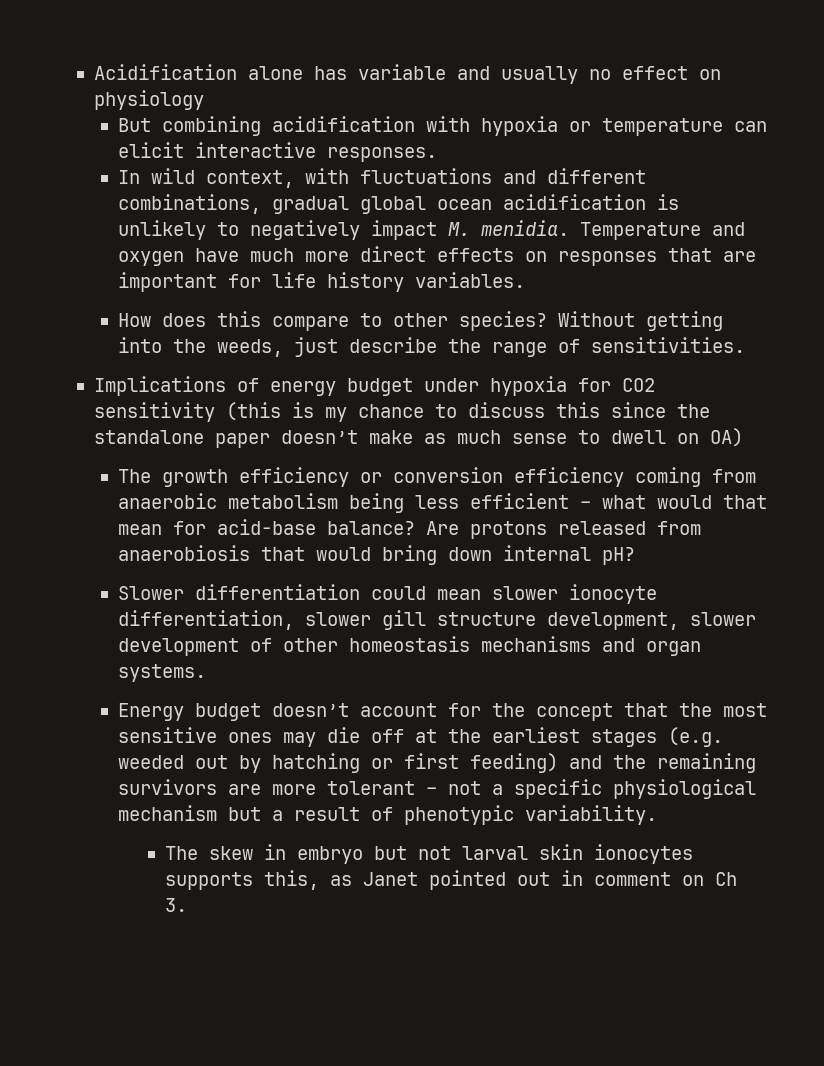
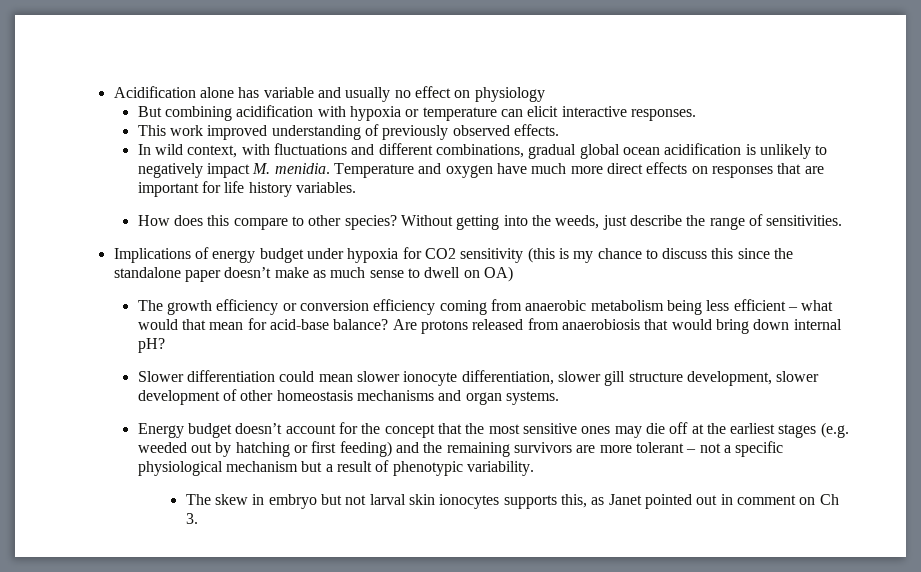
+ This work improved understanding of previously observed effects.

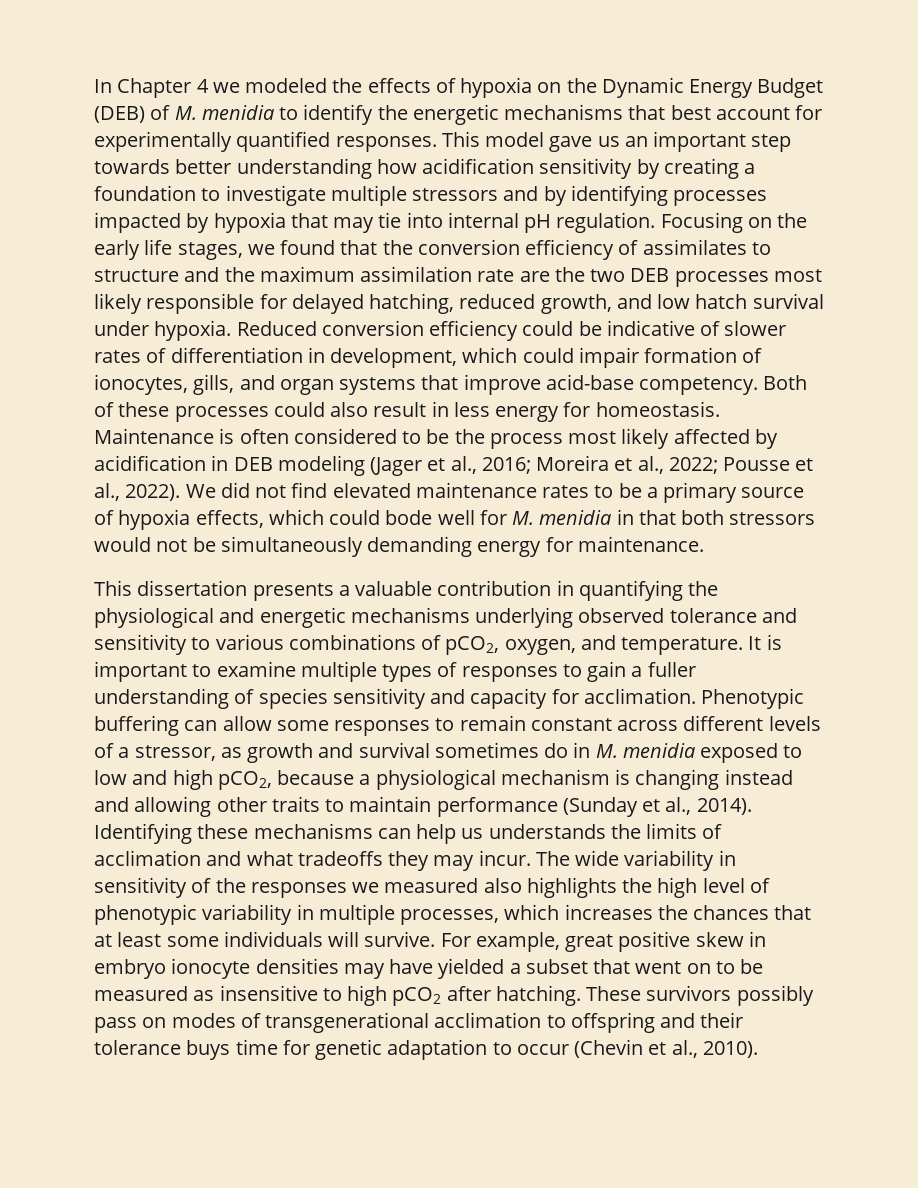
- Acidification alone has variable and usually no effect on physiology
- But combining acidification with hypoxia or temperature can elicit interactive responses.
- This work improved understanding of previously observed effects.
- In wild context, with fluctuations and different combinations, gradual global ocean acidification is unlikely to negatively impact M. menidia. Temperature and oxygen have much more direct effects on responses that are important for life history variables.
- How does this compare to other species? Without getting into the weeds, just describe the range of sensitivities.
- Implications of energy budget under hypoxia for CO2 sensitivity (this is my chance to discuss this since the standalone paper doesn’t make as much sense to dwell on OA)
- The growth efficiency or conversion efficiency coming from anaerobic metabolism being less efficient – what would that mean for acid-base balance? Are protons released from anaerobiosis that would bring down internal pH?
- Slower differentiation could mean slower ionocyte differentiation, slower gill structure development, slower development of other homeostasis mechanisms and organ systems.
- Energy budget doesn’t account for the concept that the most sensitive ones may die off at the earliest stages (e.g. weeded out by hatching or first feeding) and the remaining survivors are more tolerant – not a specific physiological mechanism but a result of phenotypic variability.
- The skew in embryo but not larval skin ionocytes supports this, as Janet pointed out in comment on Ch 3.
+ In Chapter 4 we modeled the effects of hypoxia on the Dynamic Energy Budget (DEB) of M. menidia to identify the energetic mechanisms that best account for experimentally quantified responses. This model gave us an important step towards better understanding how acidification sensitivity by creating a foundation to investigate multiple stressors and by identifying processes impacted by hypoxia that may tie into internal pH regulation. Focusing on the early life stages, we found that the conversion efficiency of assimilates to structure and the maximum assimilation rate are the two DEB processes most likely responsible for delayed hatching, reduced growth, and low hatch survival under hypoxia. Reduced conversion efficiency could be indicative of slower rates of differentiation in development, which could impair formation of ionocytes, gills, and organ systems that improve acid-base competency. Both of these processes could also result in less energy for homeostasis. Maintenance is often considered to be the process most likely affected by acidification in DEB modeling (Jager et al., 2016; Moreira et al., 2022; Pousse et al., 2022). We did not find elevated maintenance rates to be a primary source of hypoxia effects, which could bode well for M. menidia in that both stressors would not be simultaneously demanding energy for maintenance.
+ This dissertation presents a valuable contribution in quantifying the physiological and energetic mechanisms underlying observed tolerance and sensitivity to various combinations of pCO2, oxygen, and temperature. It is important to examine multiple types of responses to gain a fuller understanding of species sensitivity and capacity for acclimation. Phenotypic buffering can allow some responses to remain constant across different levels of a stressor, as growth and survival sometimes do in M. menidia exposed to low and high pCO2, because a physiological mechanism is changing instead and allowing other traits to maintain performance (Sunday et al., 2014). Identifying these mechanisms can help us understands the limits of acclimation and what tradeoffs they may incur. The wide variability in sensitivity of the responses we measured also highlights the high level of phenotypic variability in multiple processes, which increases the chances that at least some individuals will survive. For example, great positive skew in embryo ionocyte densities may have yielded a subset that went on to be measured as insensitive to high pCO2 after hatching. These survivors possibly pass on modes of transgenerational acclimation to offspring and their tolerance buys time for genetic adaptation to occur (Chevin et al., 2010).

